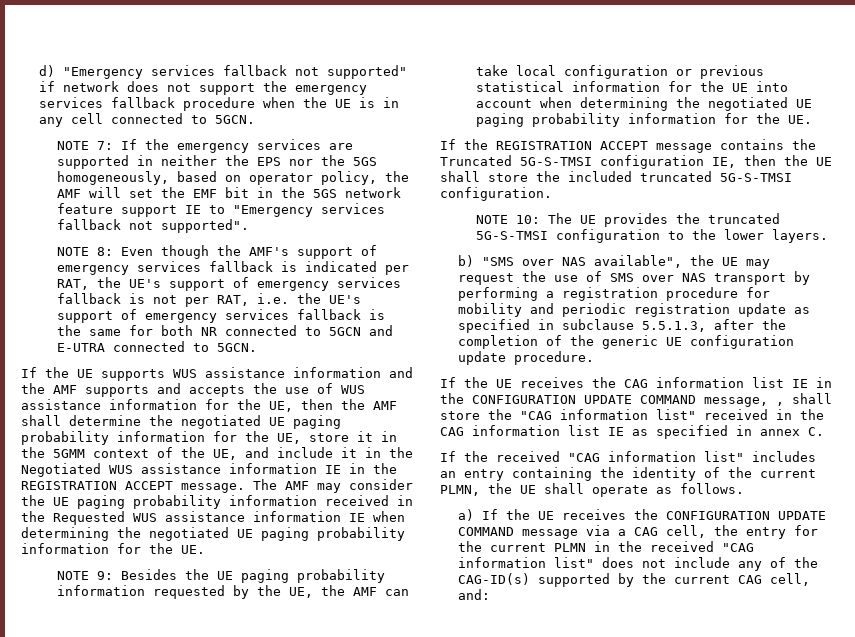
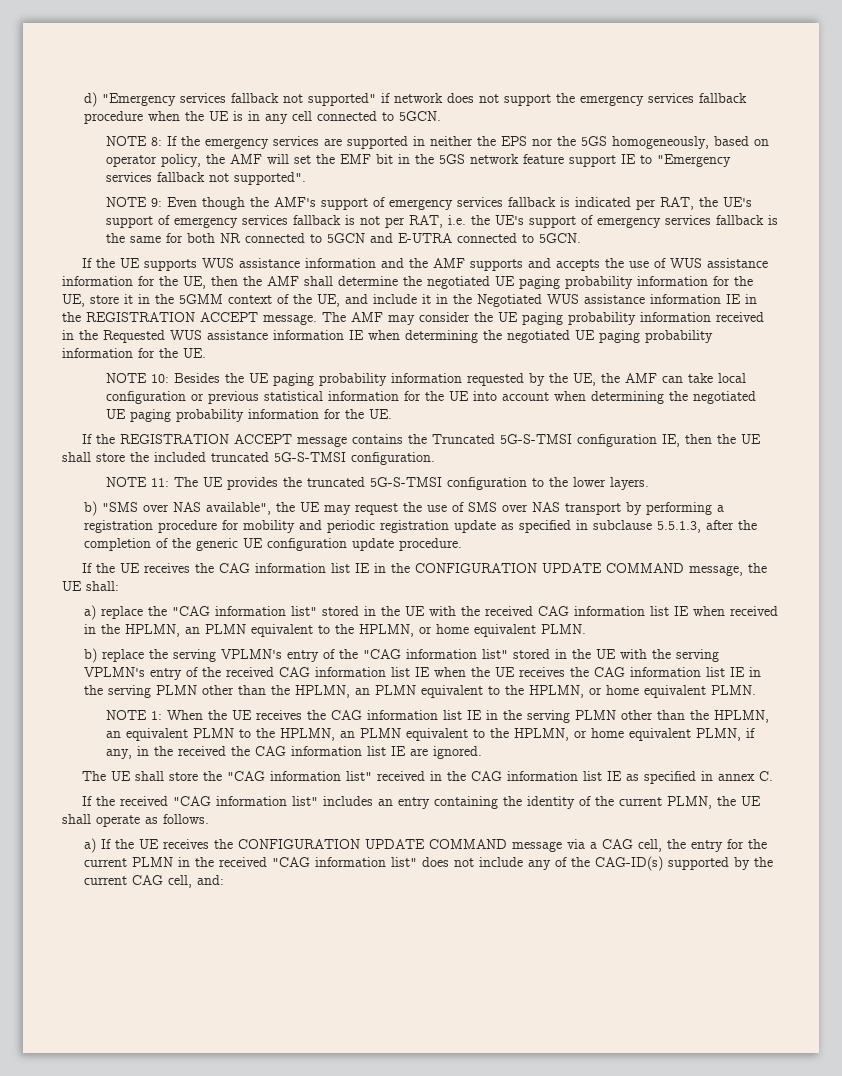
- NOTE 7: If the emergency services are supported in neither the EPS nor the 5GS homogeneously, based on operator policy, the AMF will set the EMF bit in the 5GS network feature support IE to "Emergency services fallback not supported".
+ NOTE 8: If the emergency services are supported in neither the EPS nor the 5GS homogeneously, based on operator policy, the AMF will set the EMF bit in the 5GS network feature support IE to "Emergency services fallback not supported".
- NOTE 8: Even though the AMF's support of emergency services fallback is indicated per RAT, the UE's support of emergency services fallback is not per RAT, i.e. the UE's support of emergency services fallback is the same for both NR connected to 5GCN and E-UTRA connected to 5GCN.
+ NOTE 9: Even though the AMF's support of emergency services fallback is indicated per RAT, the UE's support of emergency services fallback is not per RAT, i.e. the UE's support of emergency services fallback is the same for both NR connected to 5GCN and E-UTRA connected to 5GCN.
- NOTE 9: Besides the UE paging probability information requested by the UE, the AMF can take local configuration or previous statistical information for the UE into account when determining the negotiated UE paging probability information for the UE.
+ NOTE 10: Besides the UE paging probability information requested by the UE, the AMF can take local configuration or previous statistical information for the UE into account when determining the negotiated UE paging probability information for the UE.
- NOTE 10: The UE provides the truncated 5G-S-TMSI configuration to the lower layers.
+ NOTE 11: The UE provides the truncated 5G-S-TMSI configuration to the lower layers.
- If the UE receives the CAG information list IE in the CONFIGURATION UPDATE COMMAND message, , shall store the "CAG information list" received in the CAG information list IE as specified in annex C.
+ If the UE receives the CAG information list IE in the CONFIGURATION UPDATE COMMAND message, the UE shall:
+ a) replace the "CAG information list" stored in the UE with the received CAG information list IE when received in the HPLMN, an PLMN equivalent to the HPLMN, or home equivalent PLMN.
+ b) replace the serving VPLMN's entry of the "CAG information list" stored in the UE with the serving VPLMN's entry of the received CAG information list IE when the UE receives the CAG information list IE in the serving PLMN other than the HPLMN, an PLMN equivalent to the HPLMN, or home equivalent PLMN.
+ NOTE 1: When the UE receives the CAG information list IE in the serving PLMN other than the HPLMN, an equivalent PLMN to the HPLMN, an PLMN equivalent to the HPLMN, or home equivalent PLMN, if any, in the received the CAG information list IE are ignored.
+ The UE shall store the "CAG information list" received in the CAG information list IE as specified in annex C.

